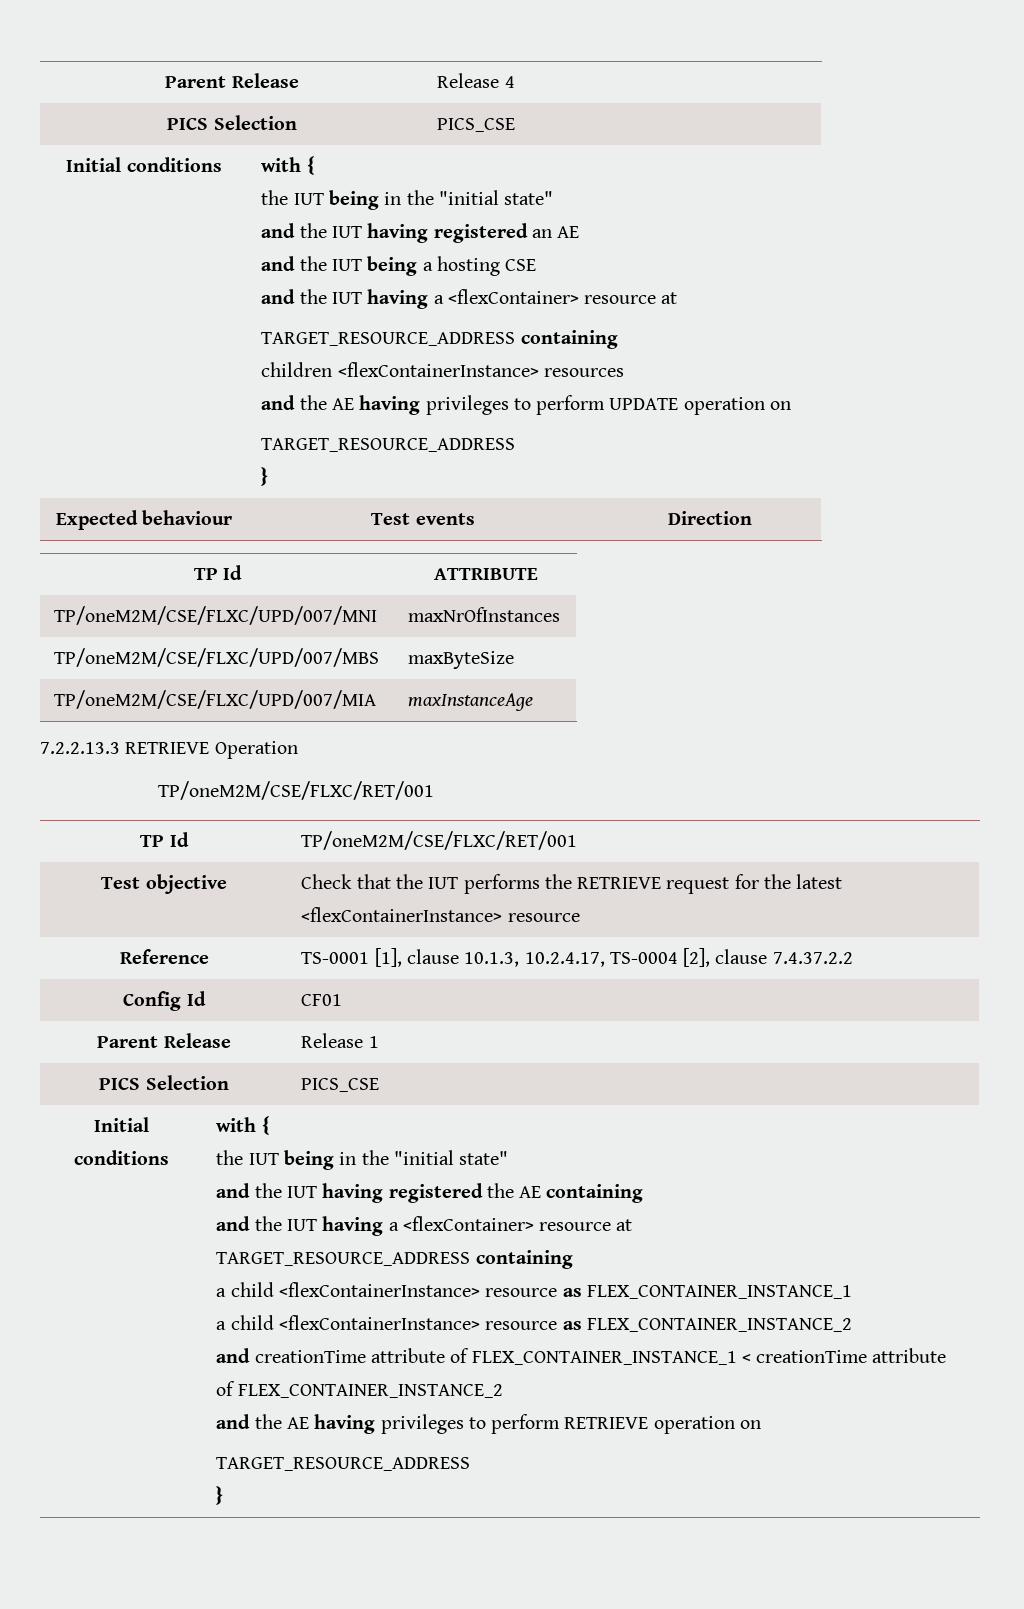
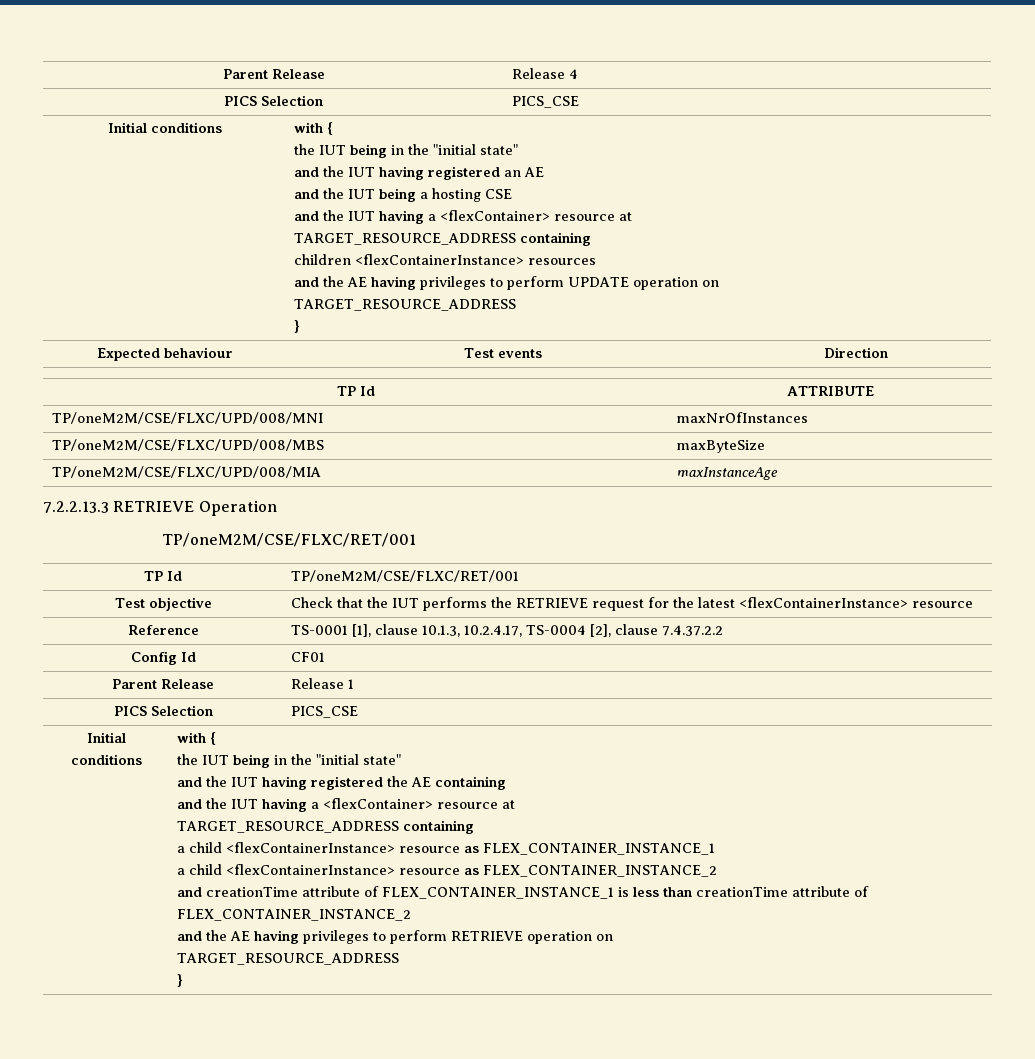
- TP/oneM2M/CSE/FLXC/UPD/007/MNI | maxNrOfInstances
+ TP/oneM2M/CSE/FLXC/UPD/008/MNI | maxNrOfInstances
- TP/oneM2M/CSE/FLXC/UPD/007/MBS | maxByteSize
+ TP/oneM2M/CSE/FLXC/UPD/008/MBS | maxByteSize
- TP/oneM2M/CSE/FLXC/UPD/007/MIA | maxInstanceAge
+ TP/oneM2M/CSE/FLXC/UPD/008/MIA | maxInstanceAge
- and creationTime attribute of FLEX_CONTAINER_INSTANCE_1 < creationTime attribute of FLEX_CONTAINER_INSTANCE_2
+ and creationTime attribute of FLEX_CONTAINER_INSTANCE_1 is less than creationTime attribute of FLEX_CONTAINER_INSTANCE_2

